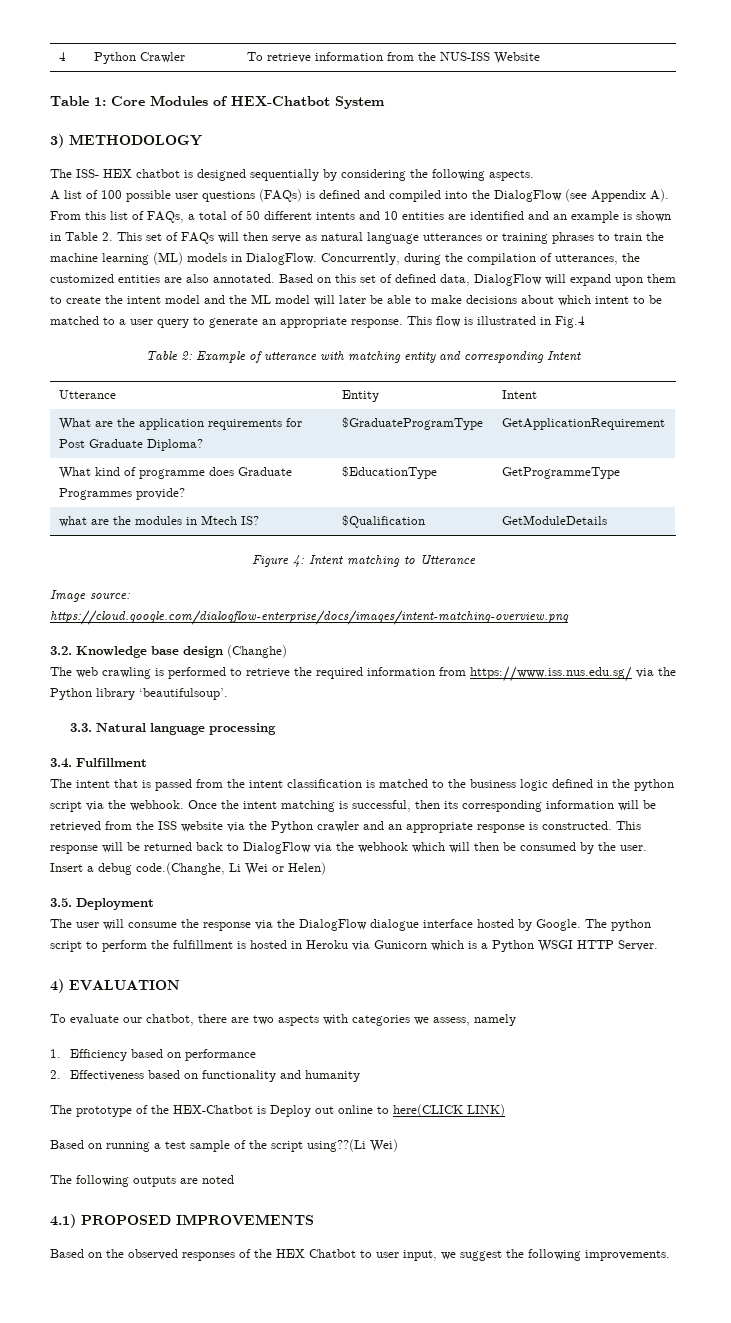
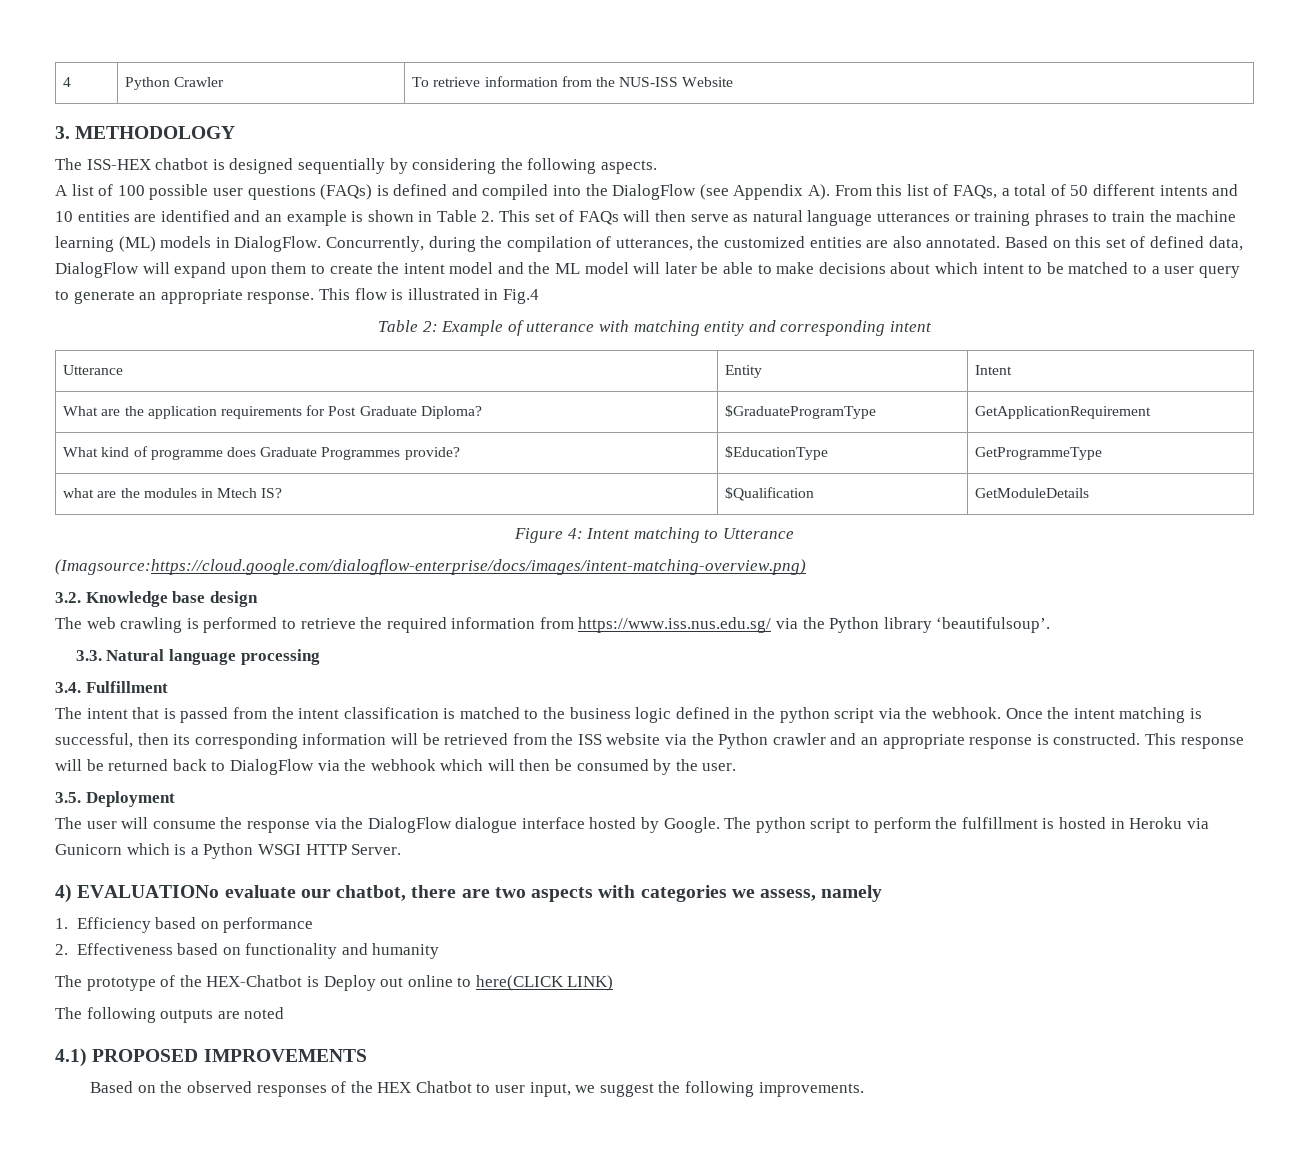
- Table 1: Core Modules of HEX-Chatbot System
- 3) METHODOLOGY
+ 3. METHODOLOGY
- The ISS- HEX chatbot is designed sequentially by considering the following aspects.
+ The ISS-HEX chatbot is designed sequentially by considering the following aspects.
- Table 2: Example of utterance with matching entity and corresponding Intent
+ Table 2: Example of utterance with matching entity and corresponding intent
- Image source:
- https://cloud.google.com/dialogflow-enterprise/docs/images/intent-matching-overview.png
+ (Imagsource:https://cloud.google.com/dialogflow-enterprise/docs/images/intent-matching-overview.png)
- 3.2. Knowledge base design (Changhe)
+ 3.2. Knowledge base design
- Insert a debug code.(Changhe, Li Wei or Helen)
- 4) EVALUATION
- To evaluate our chatbot, there are two aspects with categories we assess, namely
+ 4) EVALUATIONo evaluate our chatbot, there are two aspects with categories we assess, namely
- Based on running a test sample of the script using??(Li Wei)

